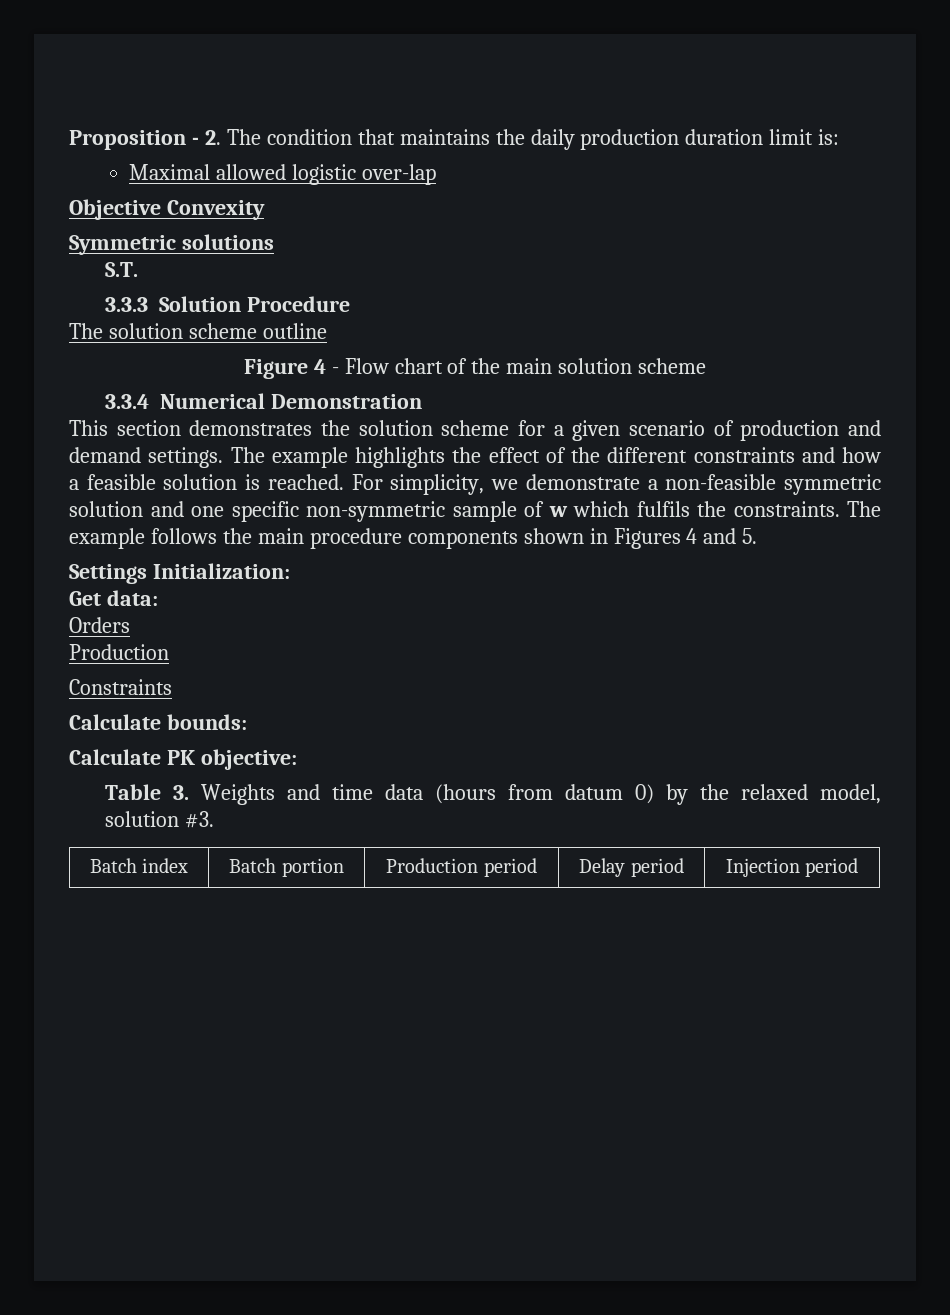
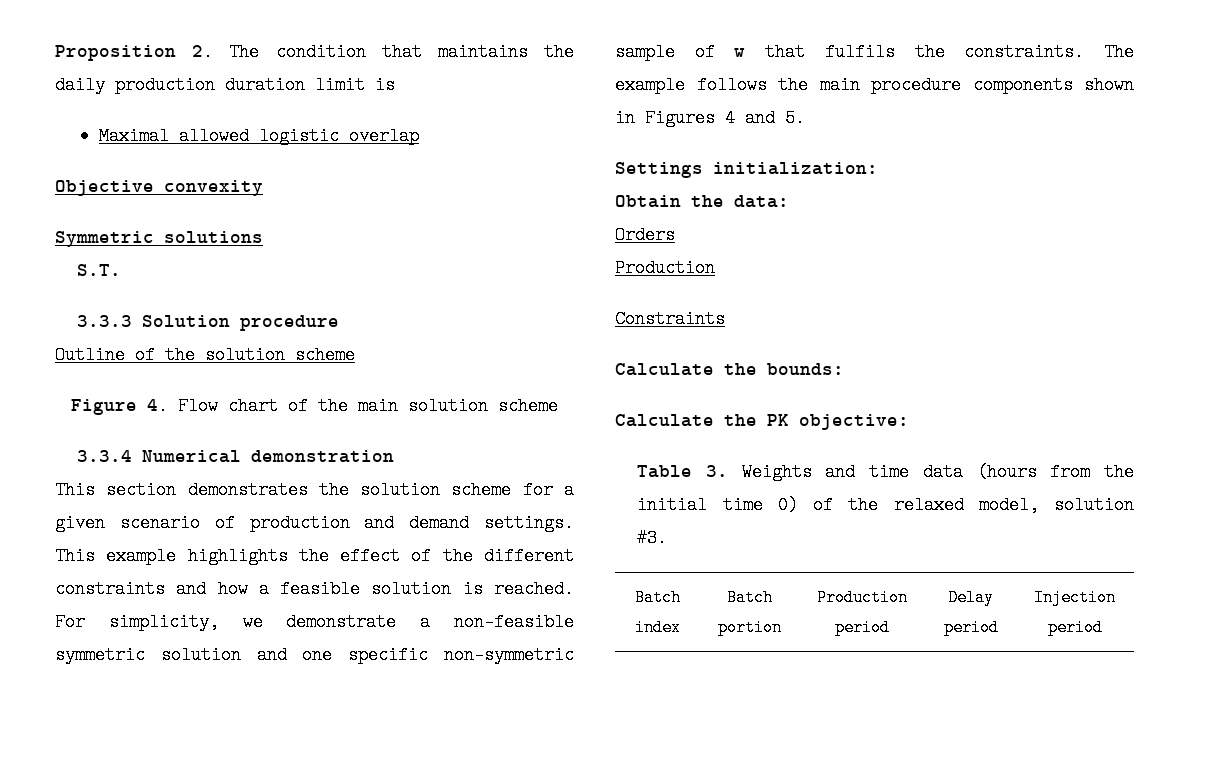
- Proposition - 2. The condition that maintains the daily production duration limit is:
+ Proposition 2. The condition that maintains the daily production duration limit is
- Maximal allowed logistic over-lap
+ Maximal allowed logistic overlap
- Objective Convexity
+ Objective convexity
- 3.3.3 Solution Procedure
- The solution scheme outline
+ 3.3.3 Solution procedure
+ Outline of the solution scheme
- Figure 4 - Flow chart of the main solution scheme
+ Figure 4. Flow chart of the main solution scheme
- 3.3.4 Numerical Demonstration
+ 3.3.4 Numerical demonstration
- The example highlights the effect of the different constraints and how a feasible solution is reached.
+ This example highlights the effect of the different constraints and how a feasible solution is reached.
- For simplicity, we demonstrate a non-feasible symmetric solution and one specific non-symmetric sample of w which fulfils the constraints.
+ For simplicity, we demonstrate a non-feasible symmetric solution and one specific non-symmetric sample of w that fulfils the constraints.
- Settings Initialization:
- Get data:
+ Settings initialization:
+ Obtain the data:
- Calculate bounds:
+ Calculate the bounds:
- Calculate PK objective:
+ Calculate the PK objective:
- Table 3. Weights and time data (hours from datum 0) by the relaxed model, solution #3.
+ Table 3. Weights and time data (hours from the initial time 0) of the relaxed model, solution #3.

